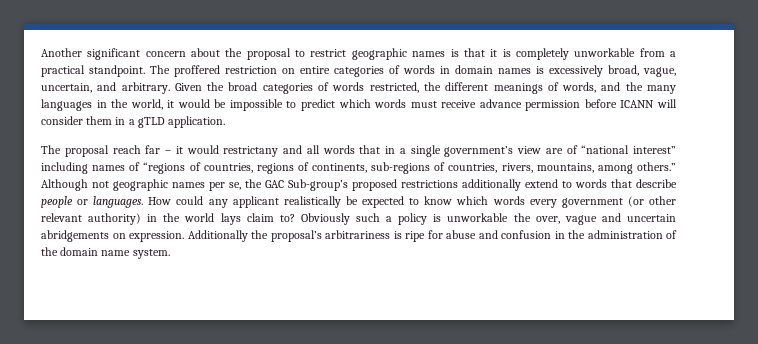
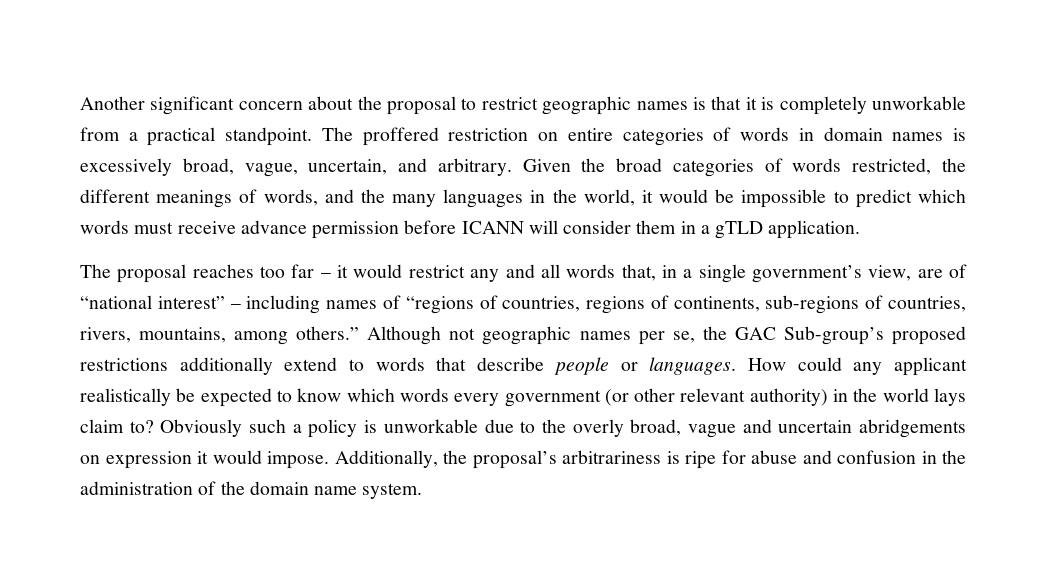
- The proposal reach far – it would restrictany and all words that in a single government’s view are of “national interest” including names of “regions of countries, regions of continents, sub-regions of countries, rivers, mountains, among others.”
+ The proposal reaches too far – it would restrict any and all words that, in a single government’s view, are of “national interest” – including names of “regions of countries, regions of continents, sub-regions of countries, rivers, mountains, among others.”
- Obviously such a policy is unworkable the over, vague and uncertain abridgements on expression. Additionally the proposal’s arbitrariness is ripe for abuse and confusion in the administration of the domain name system.
+ Obviously such a policy is unworkable due to the overly broad, vague and uncertain abridgements on expression it would impose. Additionally, the proposal’s arbitrariness is ripe for abuse and confusion in the administration of the domain name system.

